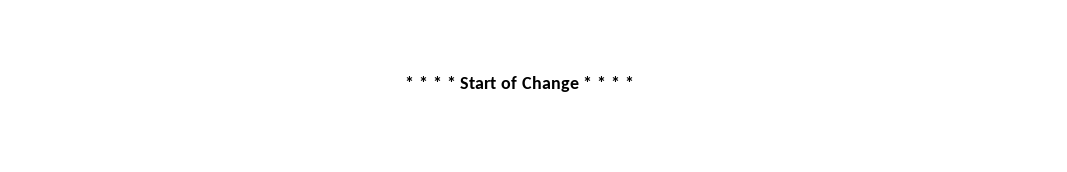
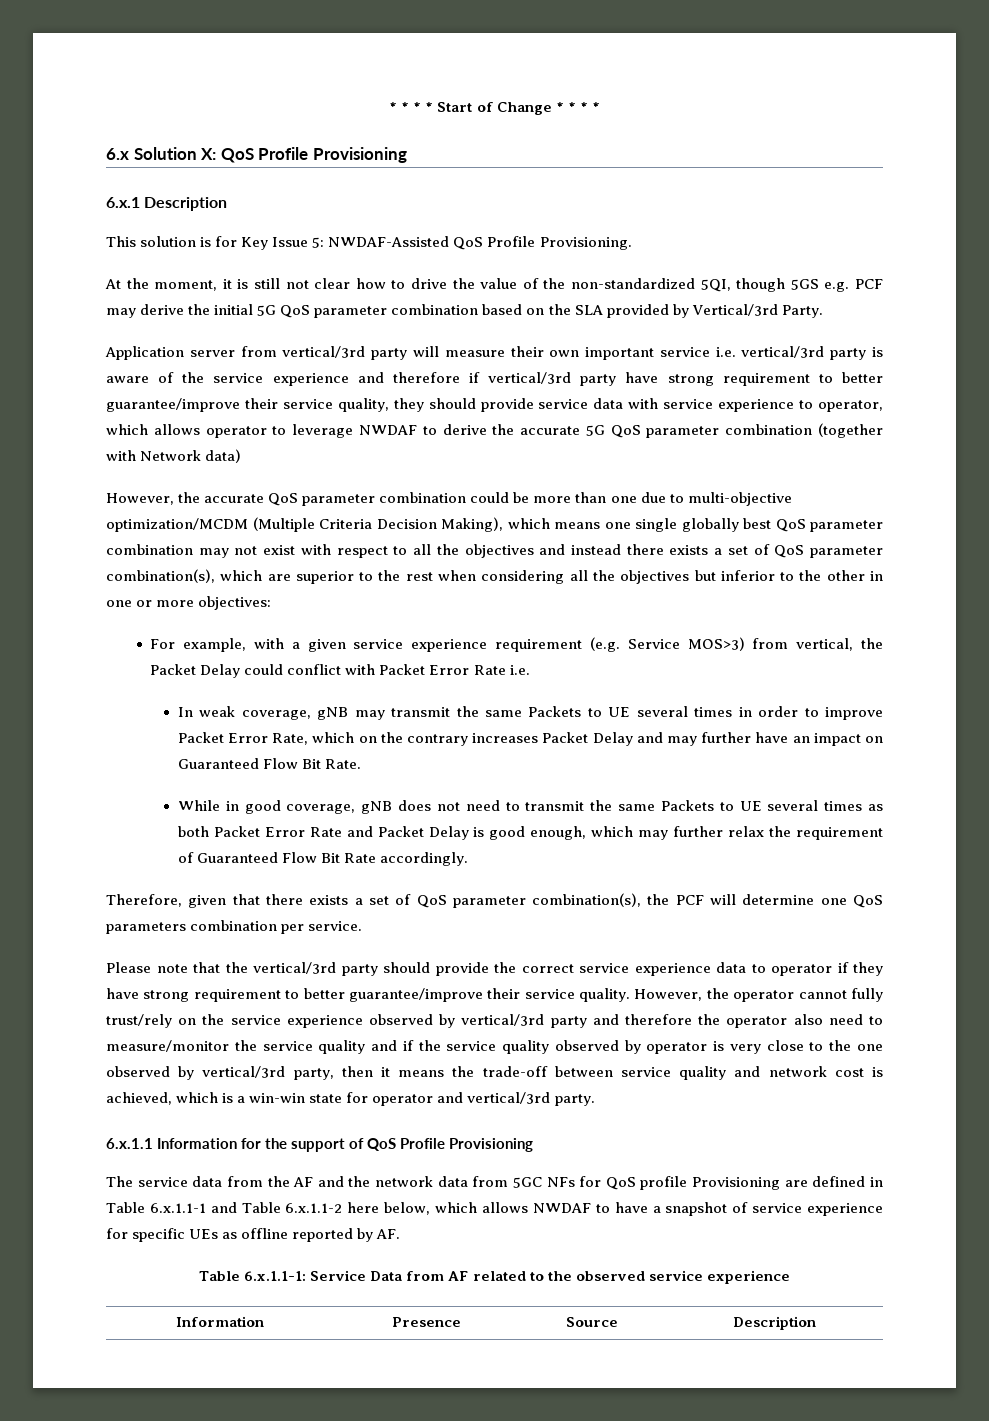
+ 6.x Solution X: QoS Profile Provisioning
+ 6.x.1 Description
+ This solution is for Key Issue 5: NWDAF-Assisted QoS Profile Provisioning.
+ At the moment, it is still not clear how to drive the value of the non-standardized 5QI, though 5GS e.g. PCF may derive the initial 5G QoS parameter combination based on the SLA provided by Vertical/3rd Party.
+ Application server from vertical/3rd party will measure their own important service i.e. vertical/3rd party is aware of the service experience and therefore if vertical/3rd party have strong requirement to better guarantee/improve their service quality, they should provide service data with service experience to operator, which allows operator to leverage NWDAF to derive the accurate 5G QoS parameter combination (together with Network data)
+ However, the accurate QoS parameter combination could be more than one due to multi-objective optimization/MCDM (Multiple Criteria Decision Making), which means one single globally best QoS parameter combination may not exist with respect to all the objectives and instead there exists a set of QoS parameter combination(s), which are superior to the rest when considering all the objectives but inferior to the other in one or more objectives:
+ For example, with a given service experience requirement (e.g. Service MOS>3) from vertical, the Packet Delay could conflict with Packet Error Rate i.e.
+ In weak coverage, gNB may transmit the same Packets to UE several times in order to improve Packet Error Rate, which on the contrary increases Packet Delay and may further have an impact on Guaranteed Flow Bit Rate.
+ While in good coverage, gNB does not need to transmit the same Packets to UE several times as both Packet Error Rate and Packet Delay is good enough, which may further relax the requirement of Guaranteed Flow Bit Rate accordingly.
+ Therefore, given that there exists a set of QoS parameter combination(s), the PCF will determine one QoS parameters combination per service.
+ Please note that the vertical/3rd party should provide the correct service experience data to operator if they have strong requirement to better guarantee/improve their service quality. However, the operator cannot fully trust/rely on the service experience observed by vertical/3rd party and therefore the operator also need to measure/monitor the service quality and if the service quality observed by operator is very close to the one observed by vertical/3rd party, then it means the trade-off between service quality and network cost is achieved, which is a win-win state for operator and vertical/3rd party.
+ 6.x.1.1 Information for the support of QoS Profile Provisioning
+ The service data from the AF and the network data from 5GC NFs for QoS profile Provisioning are defined in Table 6.x.1.1-1 and Table 6.x.1.1-2 here below, which allows NWDAF to have a snapshot of service experience for specific UEs as offline reported by AF.
+ Table 6.x.1.1-1: Service Data from AF related to the observed service experience
+ Information | Presence | Source | Description

